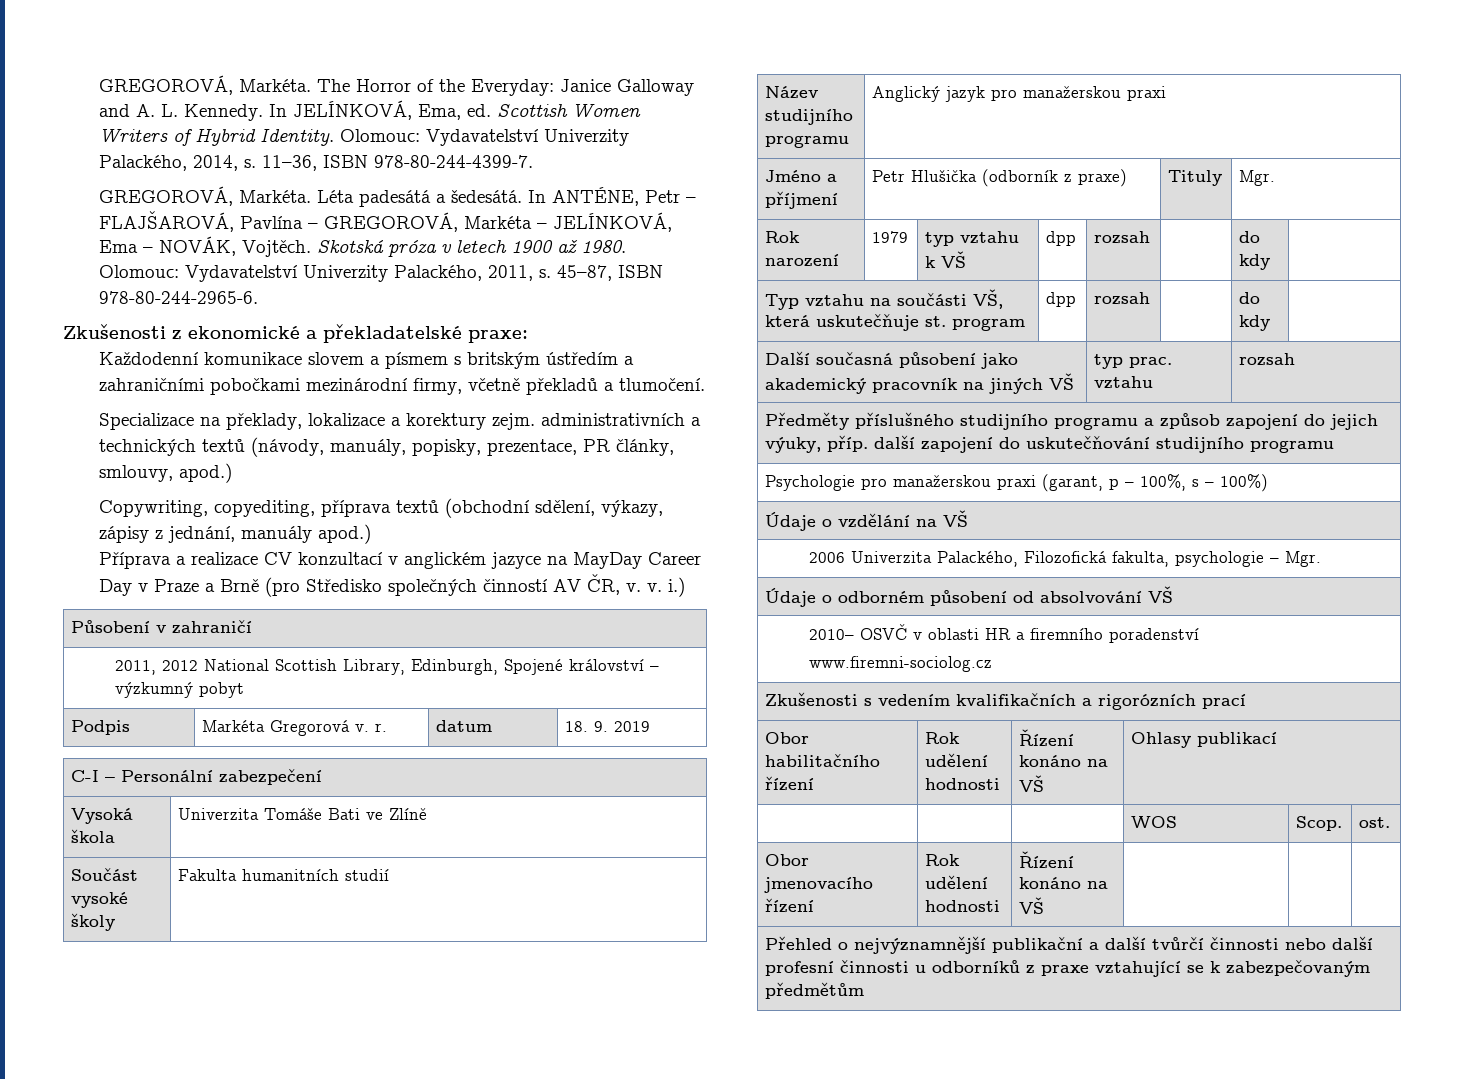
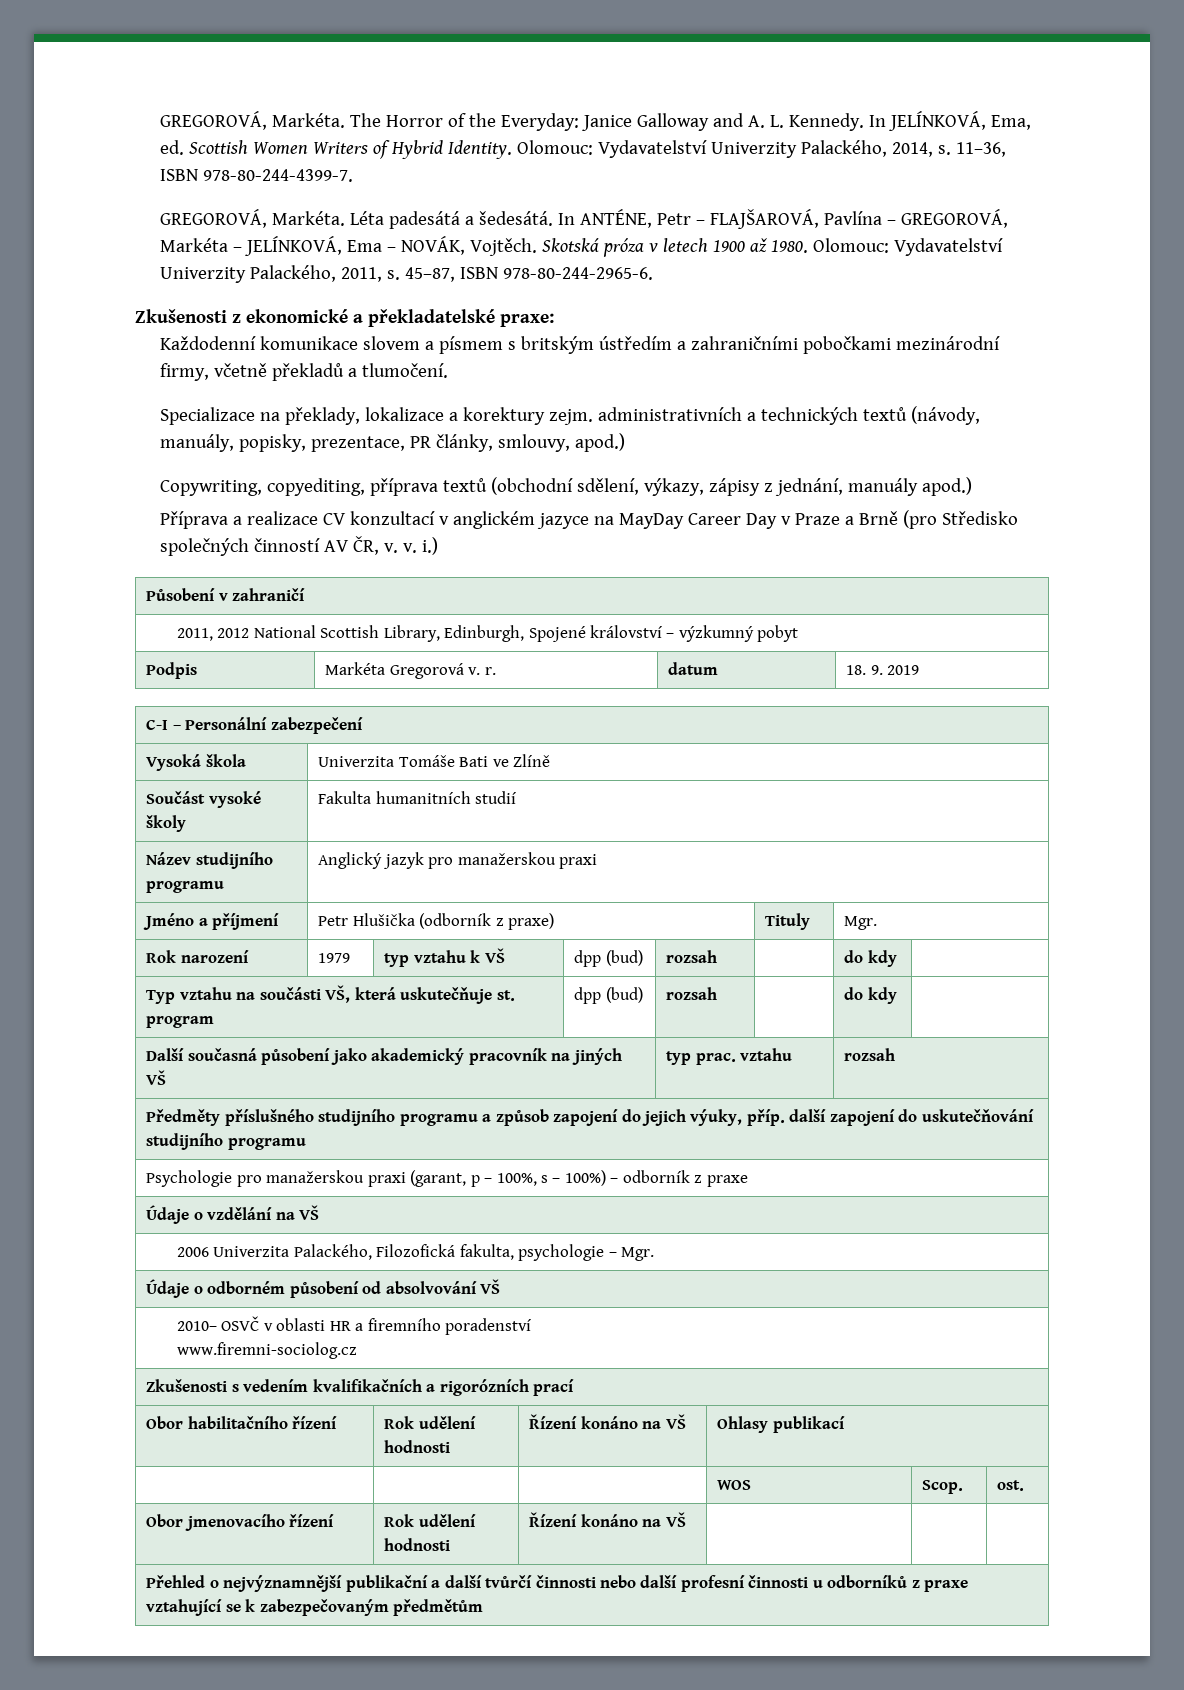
- Rok narození | 1979 | typ vztahu k VŠ | dpp | rozsah | | do kdy |
+ Rok narození | 1979 | typ vztahu k VŠ | dpp (bud) | rozsah | | do kdy |
- Typ vztahu na součásti VŠ, která uskutečňuje st. program | dpp | rozsah | | do kdy |
+ Typ vztahu na součásti VŠ, která uskutečňuje st. program | dpp (bud) | rozsah | | do kdy |
- Psychologie pro manažerskou praxi (garant, p – 100%, s – 100%)
+ Psychologie pro manažerskou praxi (garant, p – 100%, s – 100%) – odborník z praxe

